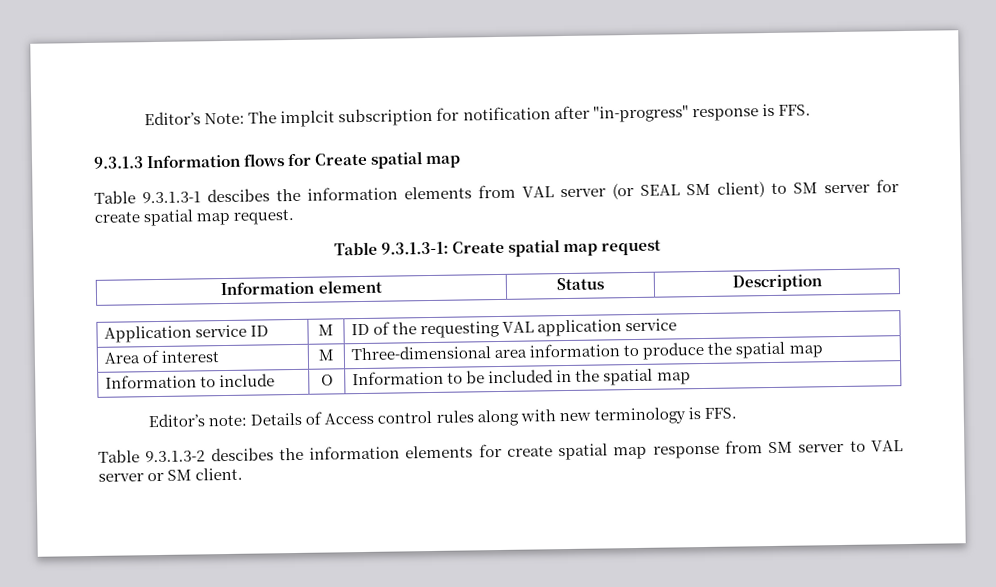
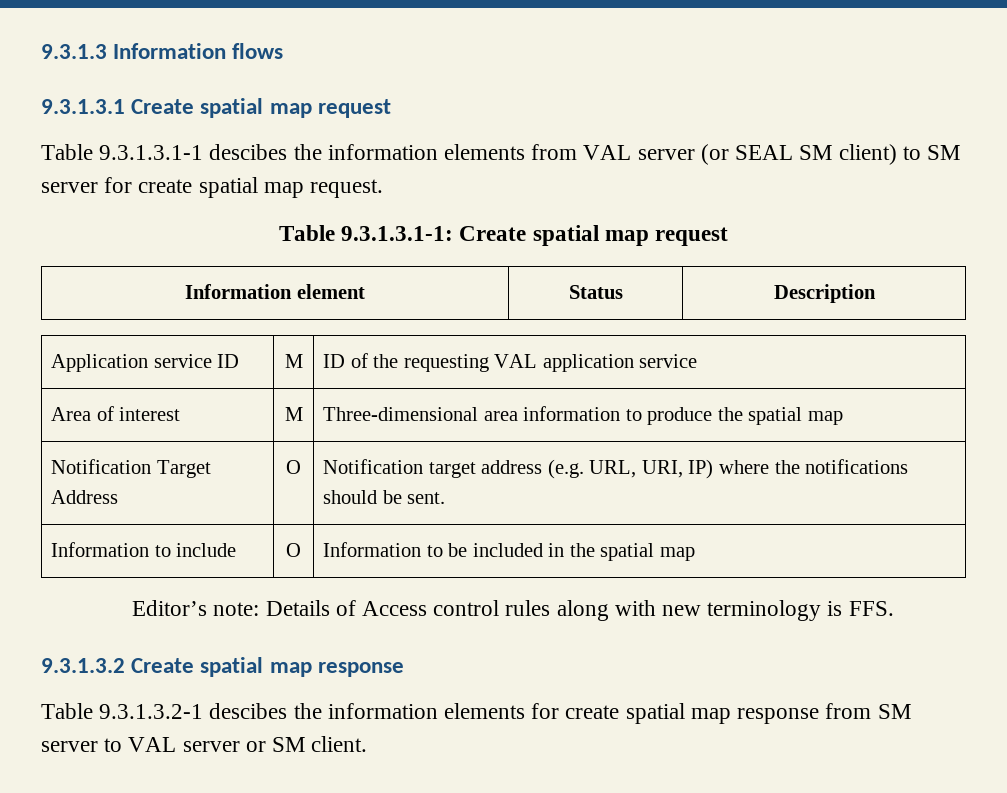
- Editor’s Note: The implcit subscription for notification after "in-progress" response is FFS.
- 9.3.1.3 Information flows for Create spatial map
- Table 9.3.1.3-1 descibes the information elements from VAL server (or SEAL SM client) to SM server for create spatial map request.
+ 9.3.1.3 Information flows
+ 9.3.1.3.1 Create spatial map request
+ Table 9.3.1.3.1-1 descibes the information elements from VAL server (or SEAL SM client) to SM server for create spatial map request.
- Table 9.3.1.3-1: Create spatial map request
+ Table 9.3.1.3.1-1: Create spatial map request
+ Notification Target Address | O | Notification target address (e.g. URL, URI, IP) where the notifications should be sent.
- Table 9.3.1.3-2 descibes the information elements for create spatial map response from SM server to VAL server or SM client.
+ 9.3.1.3.2 Create spatial map response
+ Table 9.3.1.3.2-1 descibes the information elements for create spatial map response from SM server to VAL server or SM client.

